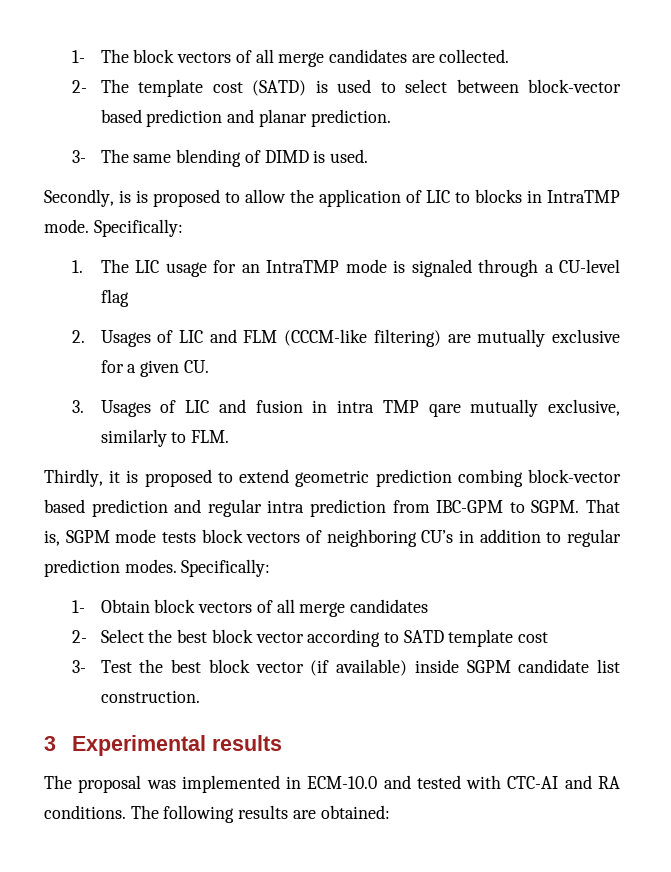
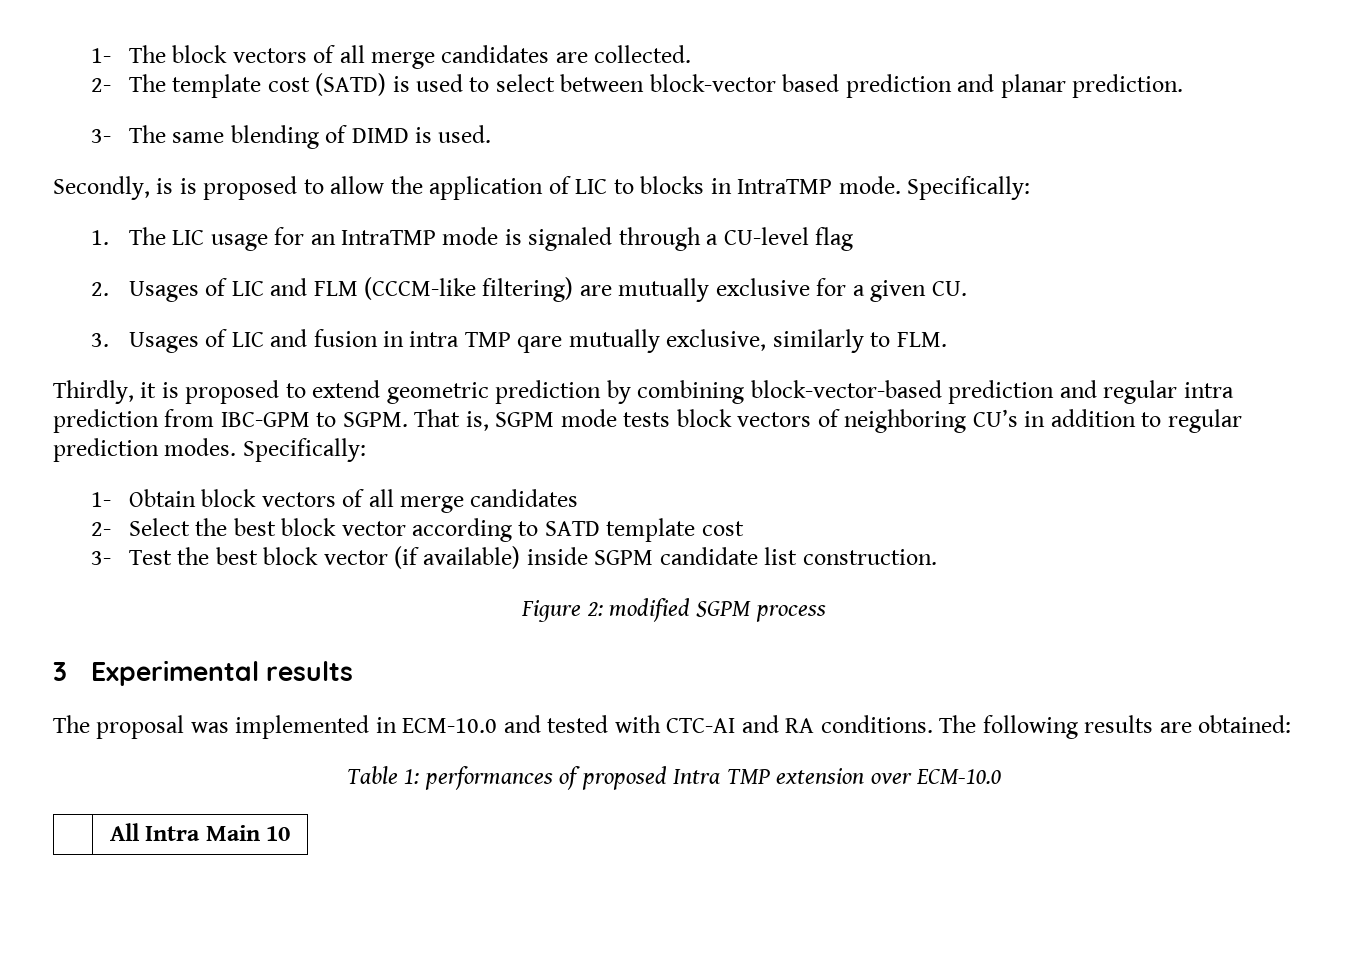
- Thirdly, it is proposed to extend geometric prediction combing block-vector based prediction and regular intra prediction from IBC-GPM to SGPM.
+ Thirdly, it is proposed to extend geometric prediction by combining block-vector-based prediction and regular intra prediction from IBC-GPM to SGPM.
+ Figure 2: modified SGPM process
+ Table 1: performances of proposed Intra TMP extension over ECM-10.0
+ | All Intra Main 10

